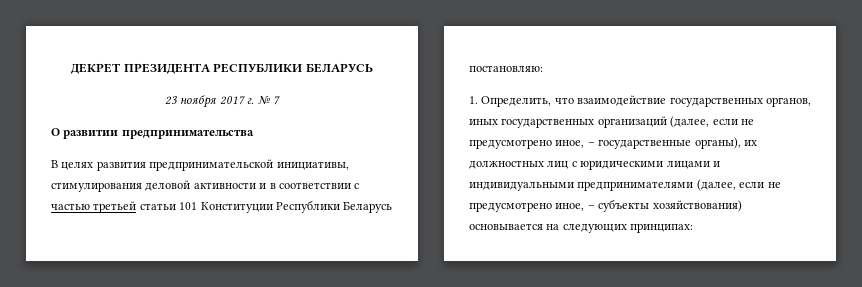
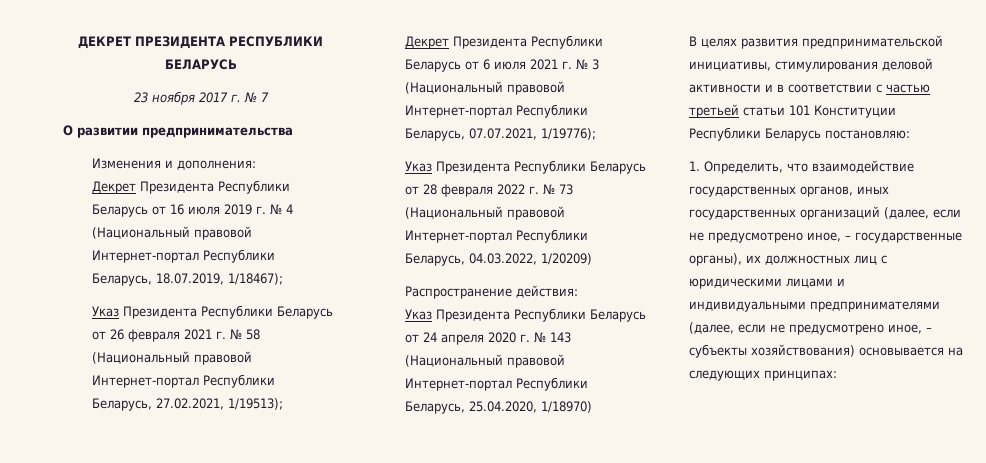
+ Изменения и дополнения:
+ Декрет Президента Республики Беларусь от 16 июля 2019 г. № 4 (Национальный правовой Интернет-портал Республики Беларусь, 18.07.2019, 1/18467);
+ Указ Президента Республики Беларусь от 26 февраля 2021 г. № 58 (Национальный правовой Интернет-портал Республики Беларусь, 27.02.2021, 1/19513);
+ Декрет Президента Республики Беларусь от 6 июля 2021 г. № 3 (Национальный правовой Интернет-портал Республики Беларусь, 07.07.2021, 1/19776);
+ Указ Президента Республики Беларусь от 28 февраля 2022 г. № 73 (Национальный правовой Интернет-портал Республики Беларусь, 04.03.2022, 1/20209)
+ Распространение действия:
+ Указ Президента Республики Беларусь от 24 апреля 2020 г. № 143 (Национальный правовой Интернет-портал Республики Беларусь, 25.04.2020, 1/18970)

